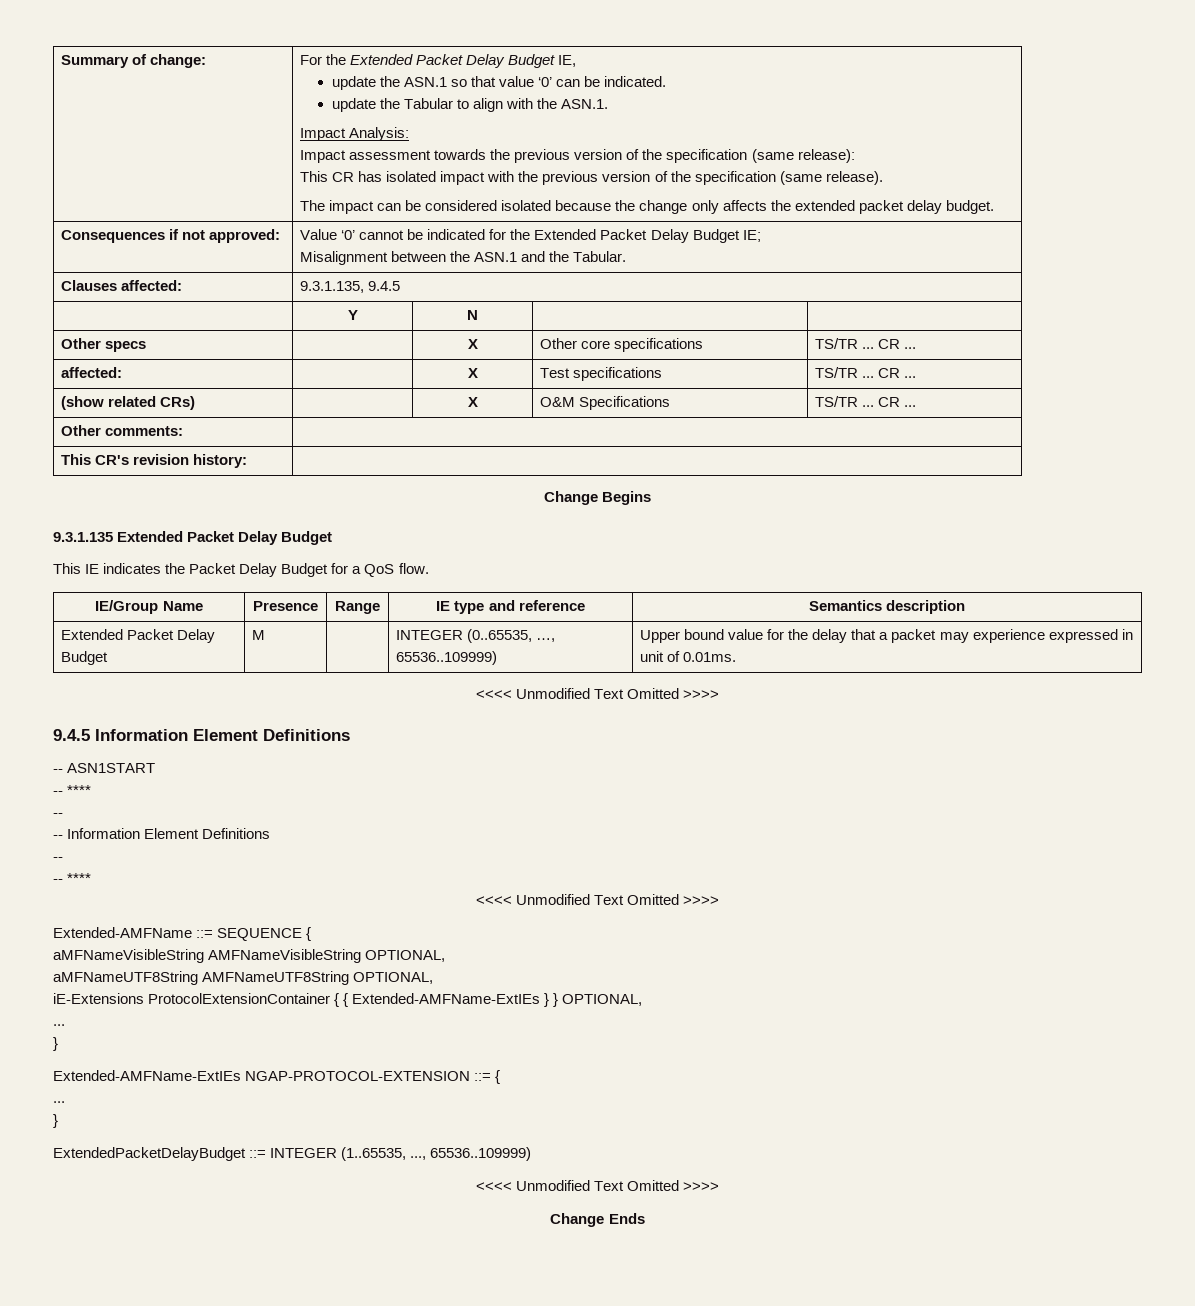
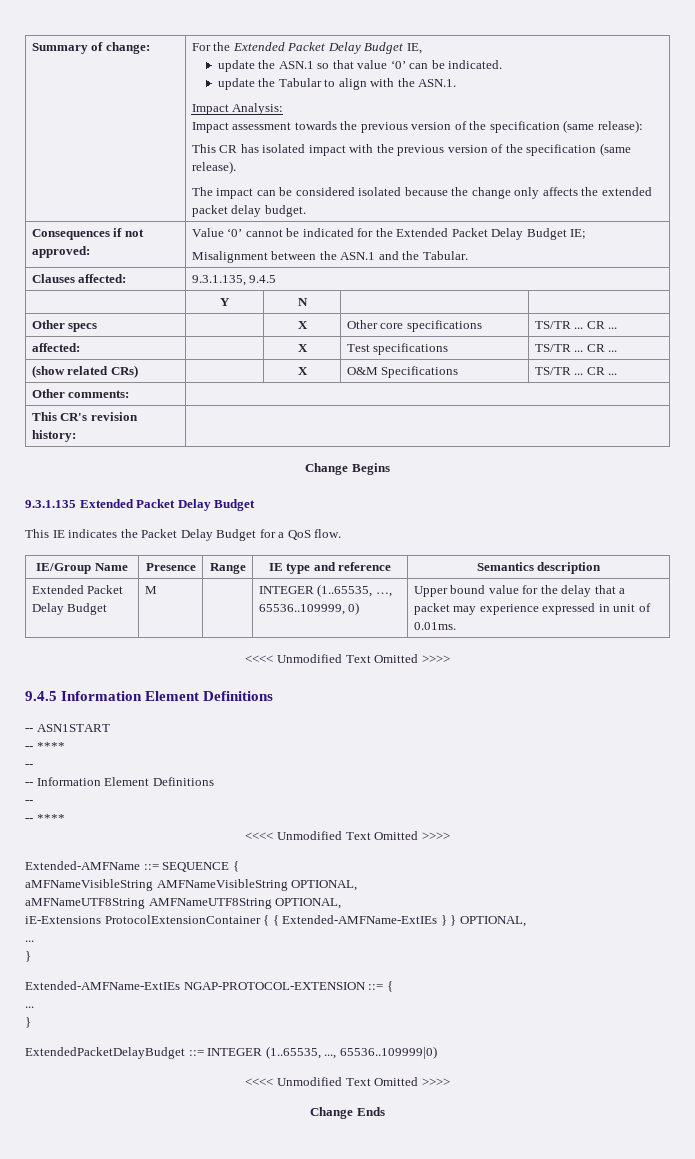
- Extended Packet Delay Budget | M | | INTEGER (0..65535, …, 65536..109999) | Upper bound value for the delay that a packet may experience expressed in unit of 0.01ms.
+ Extended Packet Delay Budget | M | | INTEGER (1..65535, …, 65536..109999, 0) | Upper bound value for the delay that a packet may experience expressed in unit of 0.01ms.
- ExtendedPacketDelayBudget ::= INTEGER (1..65535, ..., 65536..109999)
+ ExtendedPacketDelayBudget ::= INTEGER (1..65535, ..., 65536..109999|0)

